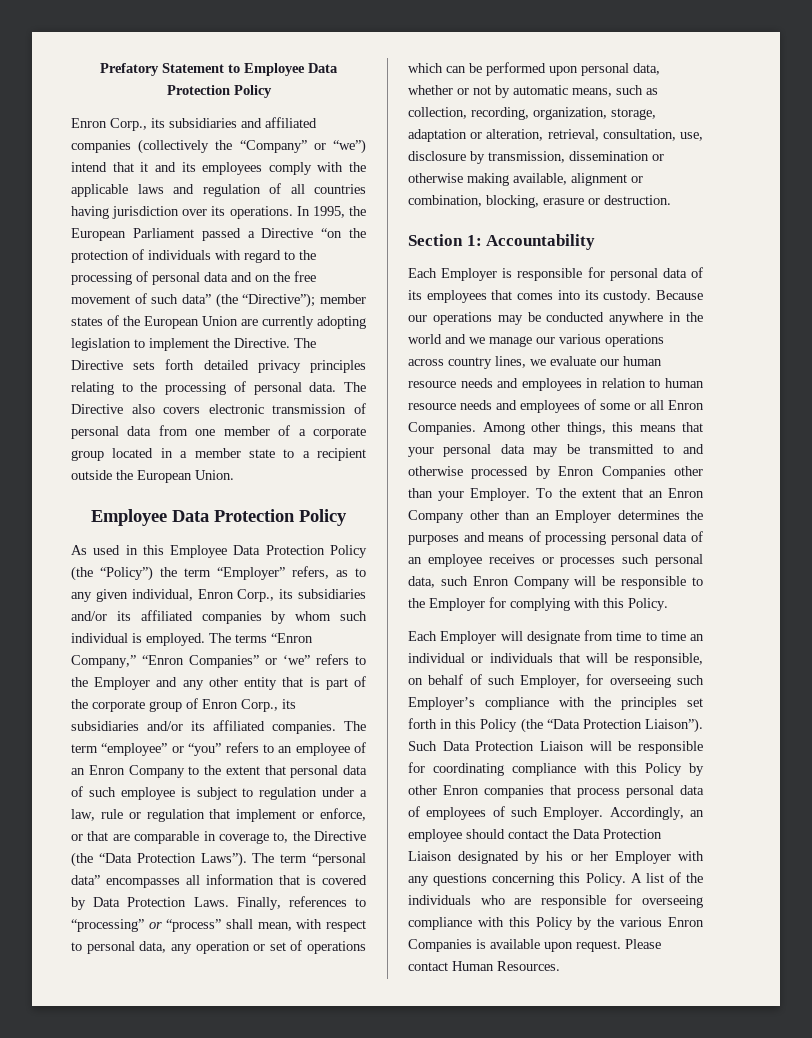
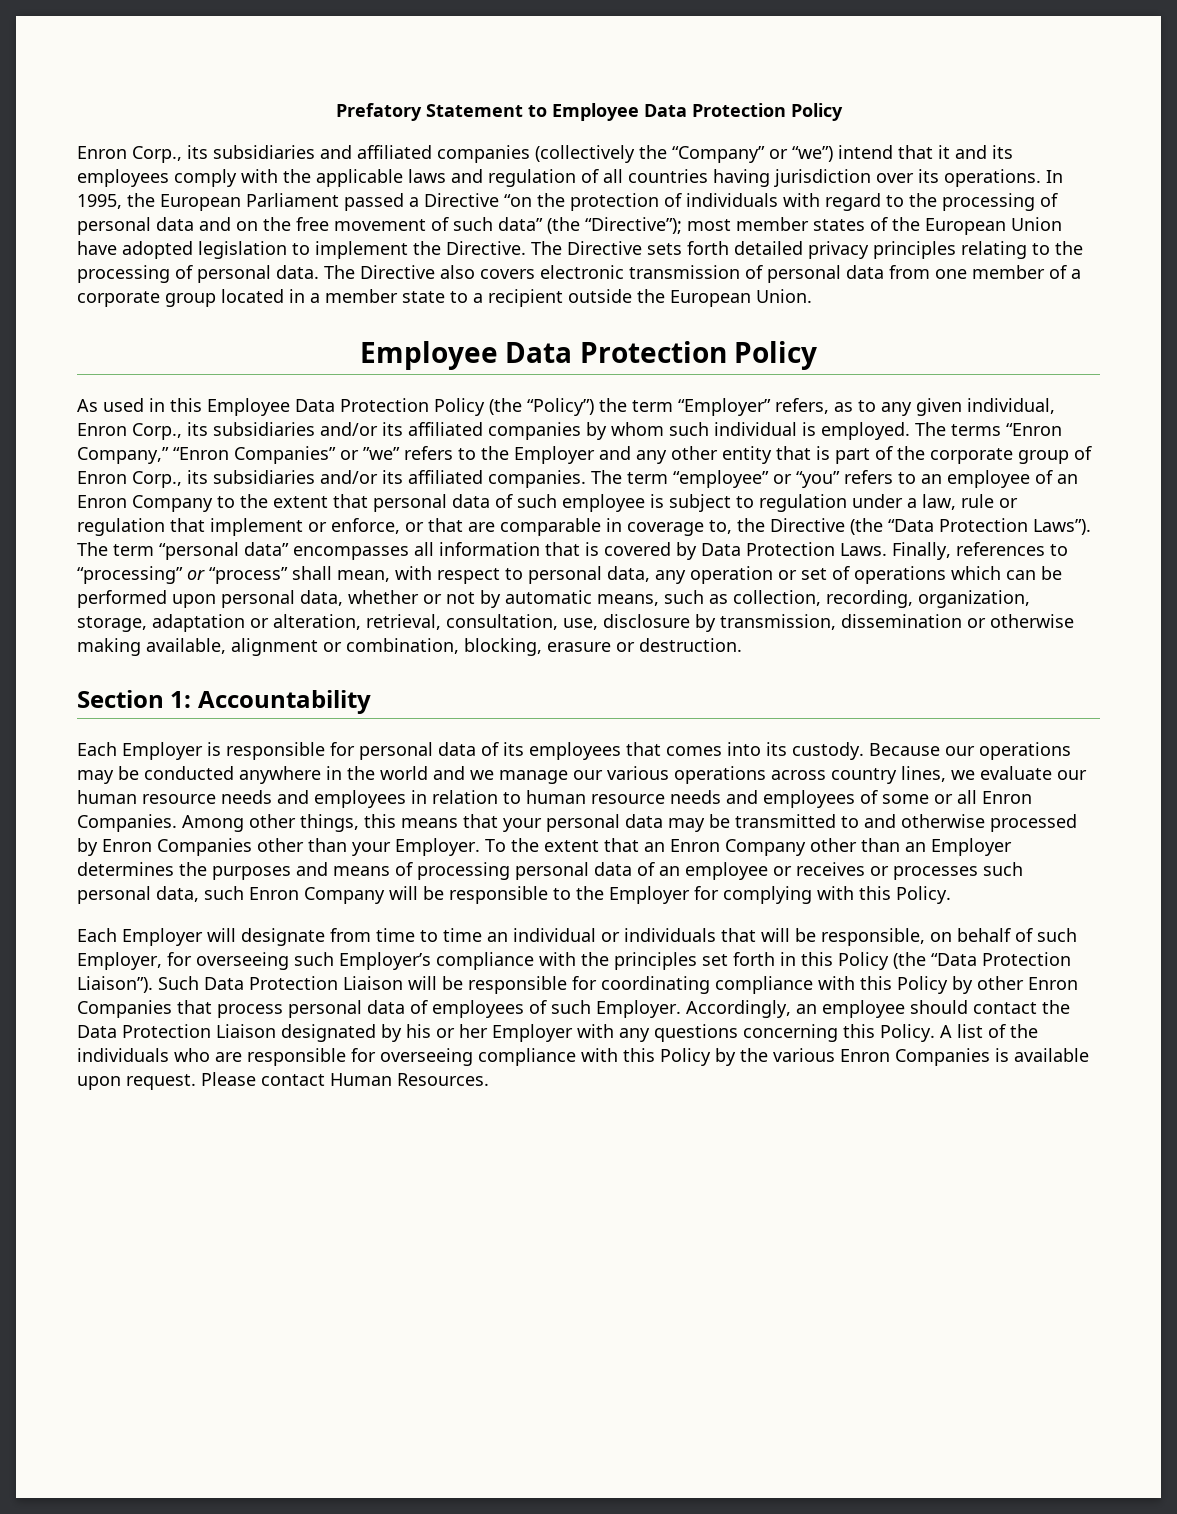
- In 1995, the European Parliament passed a Directive “on the protection of individuals with regard to the processing of personal data and on the free movement of such data” (the “Directive”); member states of the European Union are currently adopting legislation to implement the Directive.
+ In 1995, the European Parliament passed a Directive “on the protection of individuals with regard to the processing of personal data and on the free movement of such data” (the “Directive”); most member states of the European Union have adopted legislation to implement the Directive.
- The terms “Enron Company,” “Enron Companies” or ‘we” refers to the Employer and any other entity that is part of the corporate group of Enron Corp., its subsidiaries and/or its affiliated companies.
+ The terms “Enron Company,” “Enron Companies” or ”we” refers to the Employer and any other entity that is part of the corporate group of Enron Corp., its subsidiaries and/or its affiliated companies.
- To the extent that an Enron Company other than an Employer determines the purposes and means of processing personal data of an employee receives or processes such personal data, such Enron Company will be responsible to the Employer for complying with this Policy.
+ To the extent that an Enron Company other than an Employer determines the purposes and means of processing personal data of an employee or receives or processes such personal data, such Enron Company will be responsible to the Employer for complying with this Policy.
- Such Data Protection Liaison will be responsible for coordinating compliance with this Policy by other Enron companies that process personal data of employees of such Employer.
+ Such Data Protection Liaison will be responsible for coordinating compliance with this Policy by other Enron Companies that process personal data of employees of such Employer.

